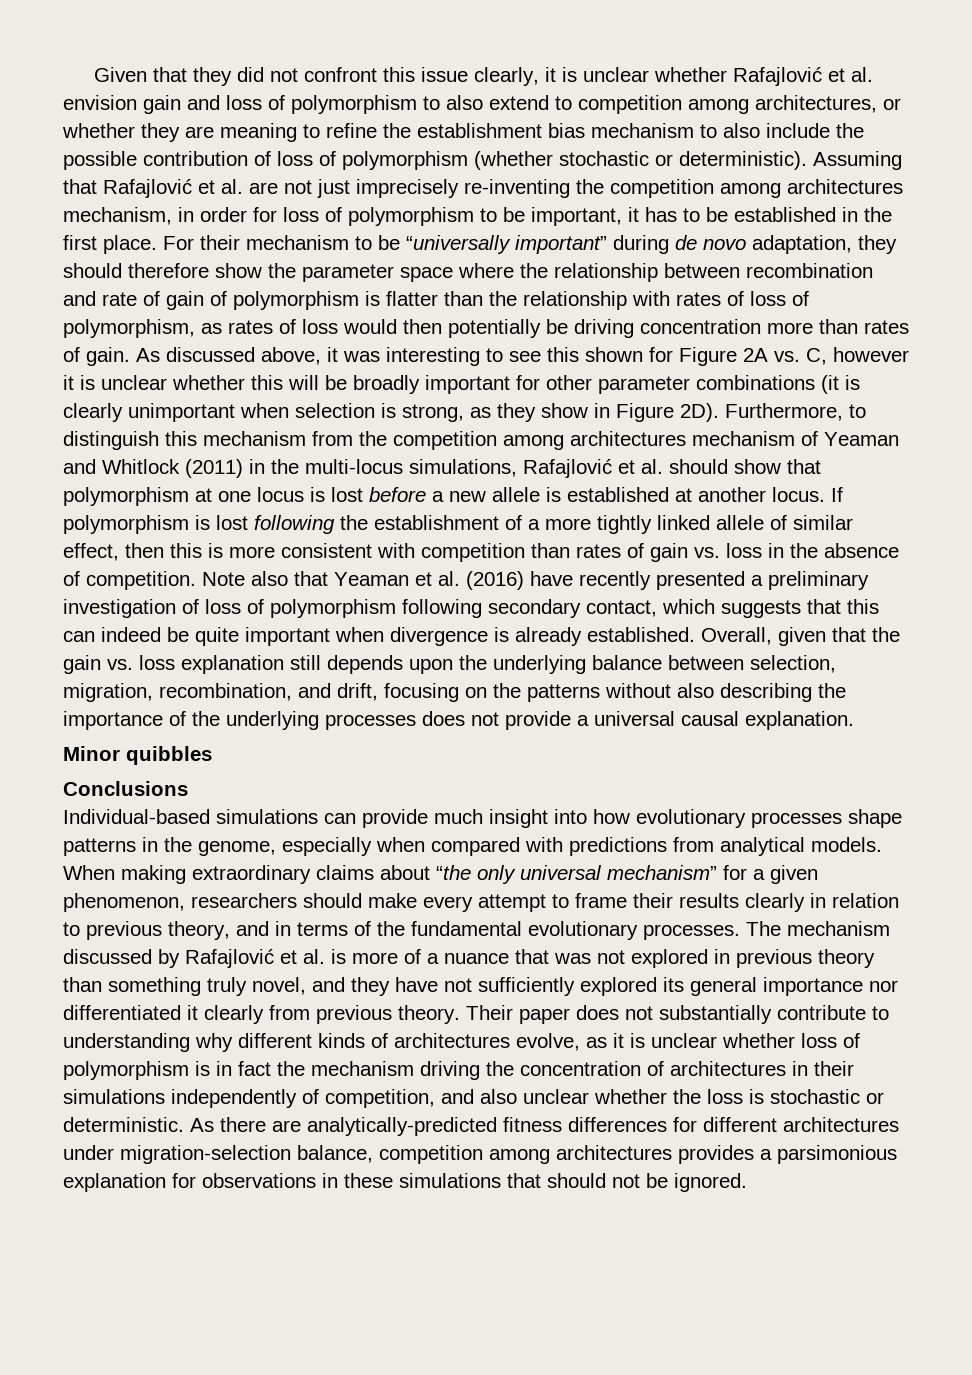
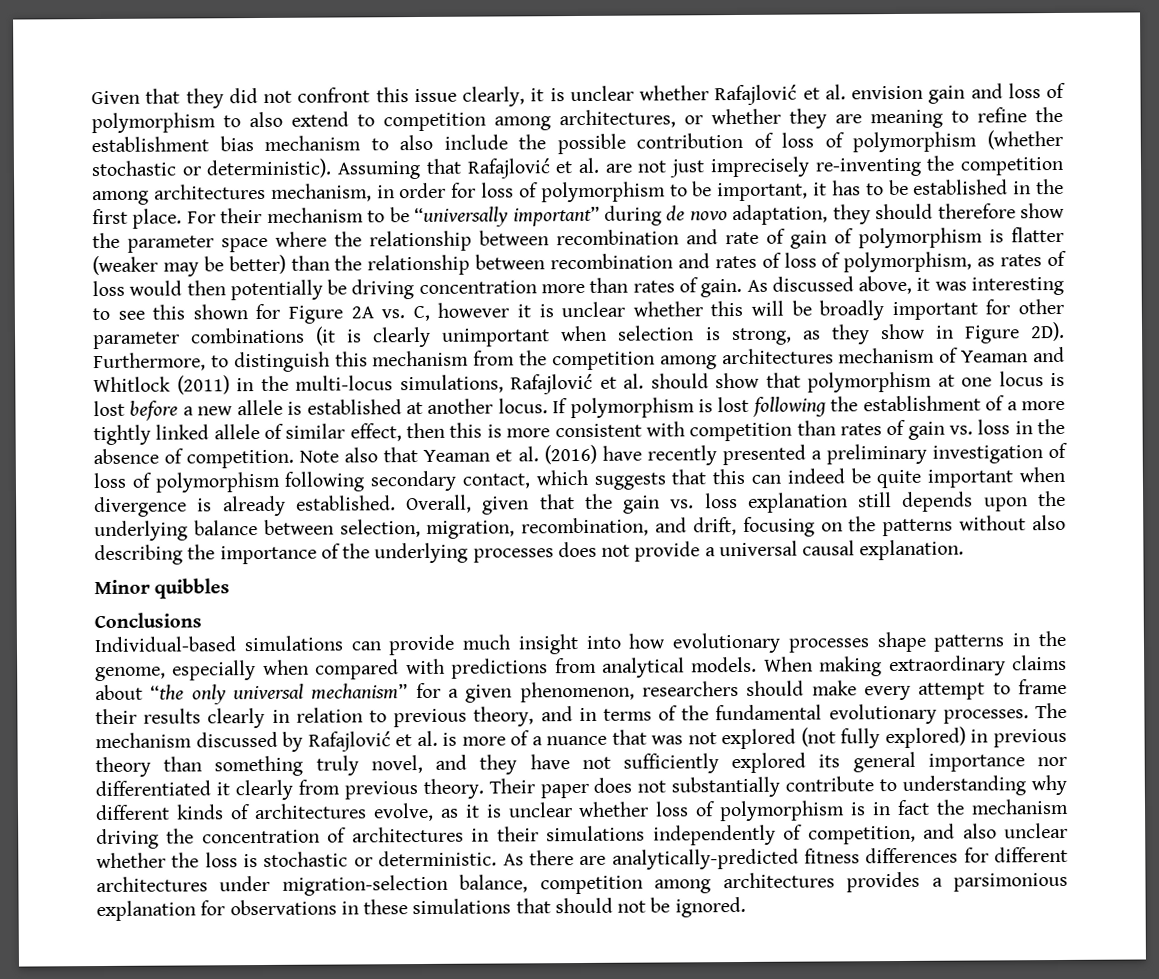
- For their mechanism to be “universally important” during de novo adaptation, they should therefore show the parameter space where the relationship between recombination and rate of gain of polymorphism is flatter than the relationship with rates of loss of polymorphism, as rates of loss would then potentially be driving concentration more than rates of gain.
+ For their mechanism to be “universally important” during de novo adaptation, they should therefore show the parameter space where the relationship between recombination and rate of gain of polymorphism is flatter (weaker may be better) than the relationship between recombination and rates of loss of polymorphism, as rates of loss would then potentially be driving concentration more than rates of gain.
- The mechanism discussed by Rafajlović et al. is more of a nuance that was not explored in previous theory than something truly novel, and they have not sufficiently explored its general importance nor differentiated it clearly from previous theory.
+ The mechanism discussed by Rafajlović et al. is more of a nuance that was not explored (not fully explored) in previous theory than something truly novel, and they have not sufficiently explored its general importance nor differentiated it clearly from previous theory.

